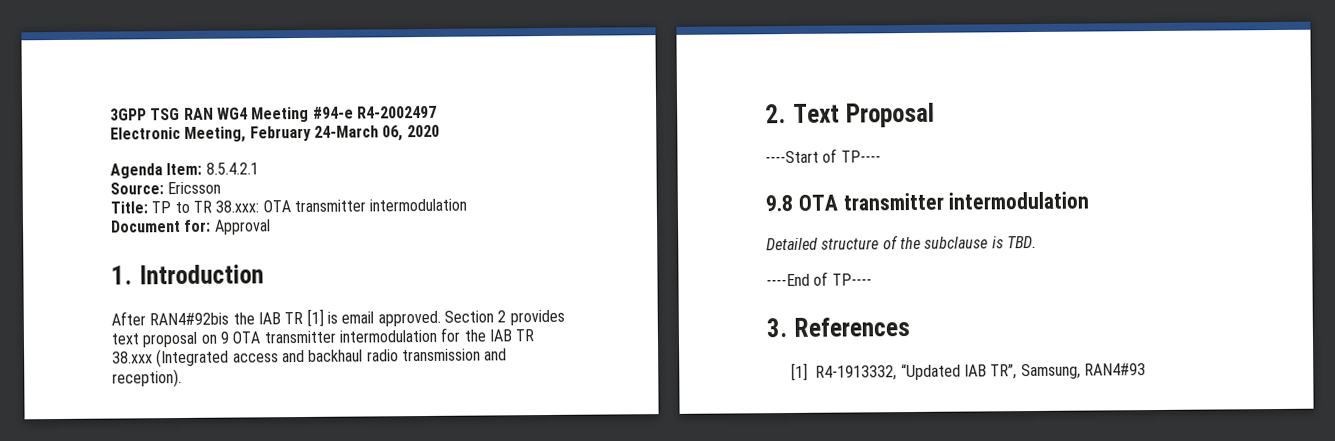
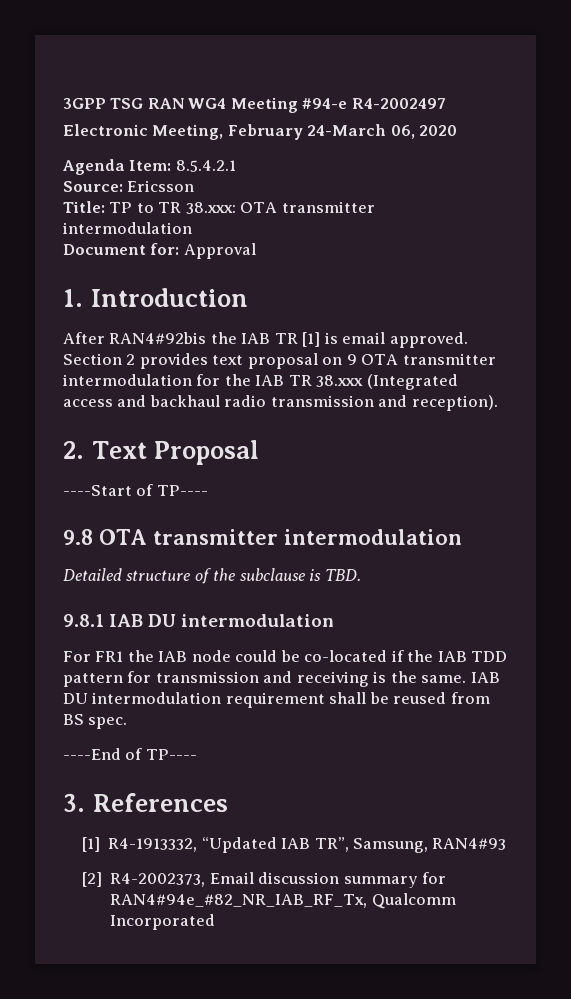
+ 9.8.1 IAB DU intermodulation
+ For FR1 the IAB node could be co-located if the IAB TDD pattern for transmission and receiving is the same. IAB DU intermodulation requirement shall be reused from BS spec.
+ [2] R4-2002373, Email discussion summary for RAN4#94e_#82_NR_IAB_RF_Tx, Qualcomm Incorporated

